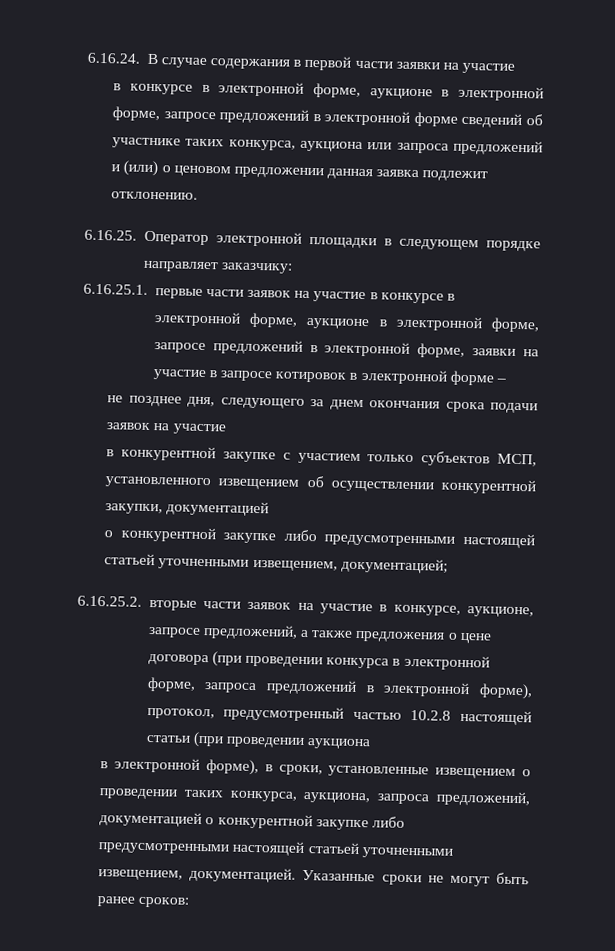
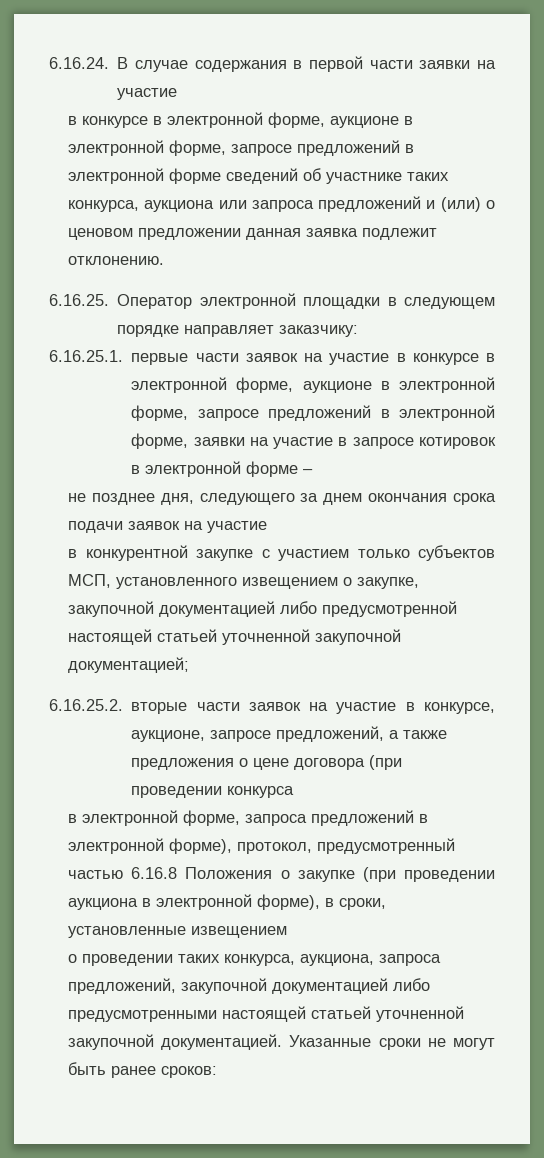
- в конкурентной закупке с участием только субъектов МСП, установленного извещением об осуществлении конкурентной закупки, документацией
- о конкурентной закупке либо предусмотренными настоящей статьей уточненными извещением, документацией;
+ в конкурентной закупке с участием только субъектов МСП, установленного извещением о закупке, закупочной документацией либо предусмотренной настоящей статьей уточненной закупочной документацией;
- 6.16.25.2. вторые части заявок на участие в конкурсе, аукционе, запросе предложений, а также предложения о цене договора (при проведении конкурса в электронной форме, запроса предложений в электронной форме), протокол, предусмотренный частью 10.2.8 настоящей статьи (при проведении аукциона
- в электронной форме), в сроки, установленные извещением о проведении таких конкурса, аукциона, запроса предложений, документацией о конкурентной закупке либо предусмотренными настоящей статьей уточненными извещением, документацией.
+ 6.16.25.2. вторые части заявок на участие в конкурсе, аукционе, запросе предложений, а также предложения о цене договора (при проведении конкурса
+ в электронной форме, запроса предложений в электронной форме), протокол, предусмотренный частью 6.16.8 Положения о закупке (при проведении аукциона в электронной форме), в сроки, установленные извещением
+ о проведении таких конкурса, аукциона, запроса предложений, закупочной документацией либо предусмотренными настоящей статьей уточненной закупочной документацией.

